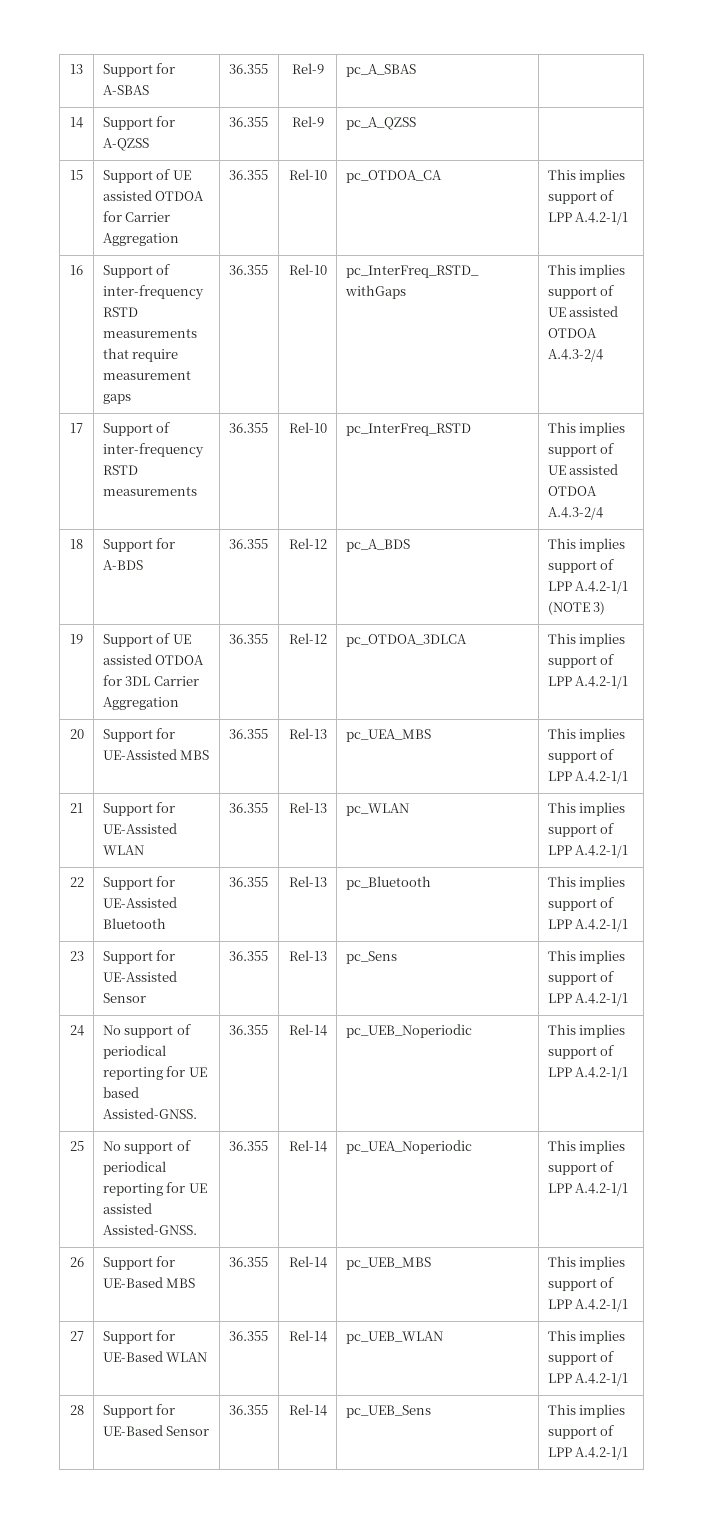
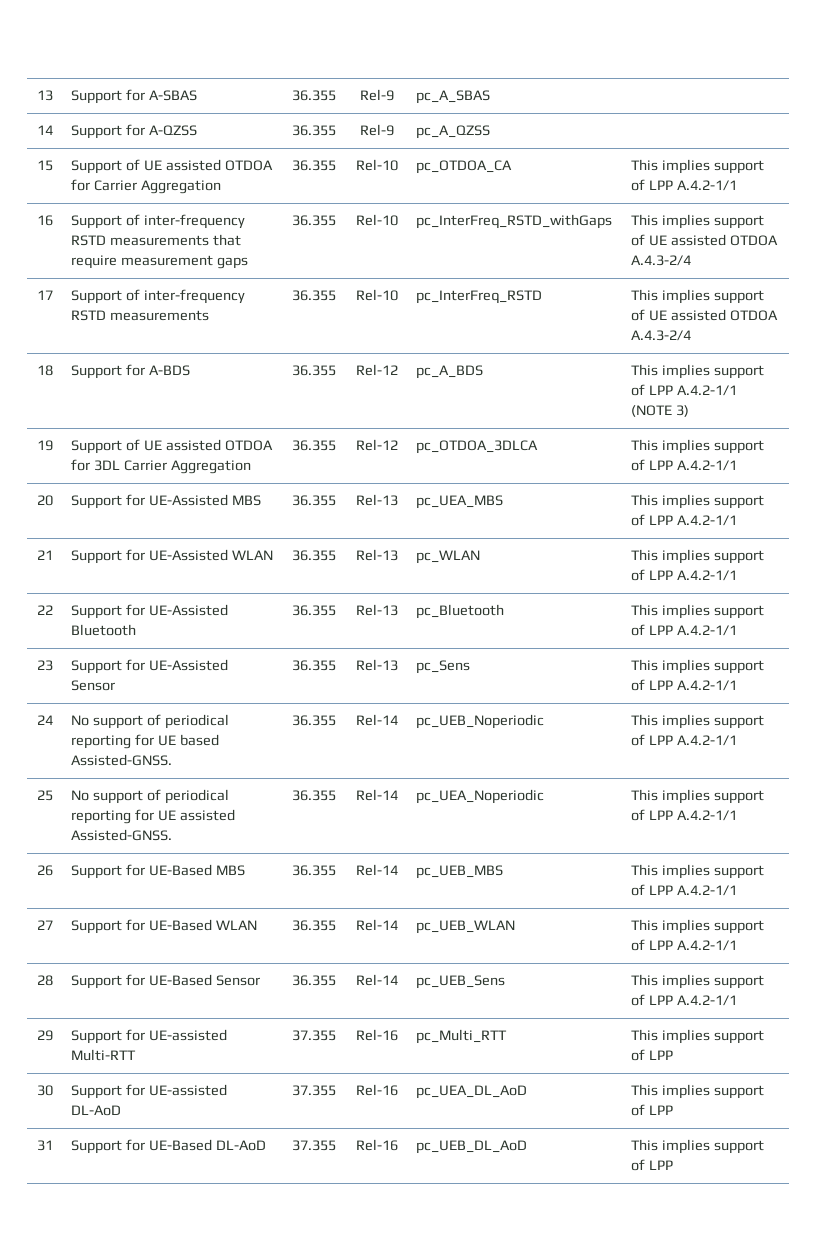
+ 29 | Support for UE-assisted Multi-RTT | 37.355 | Rel-16 | pc_Multi_RTT | This implies support of LPP
+ 30 | Support for UE-assisted DL-AoD | 37.355 | Rel-16 | pc_UEA_DL_AoD | This implies support of LPP
+ 31 | Support for UE-Based DL-AoD | 37.355 | Rel-16 | pc_UEB_DL_AoD | This implies support of LPP

